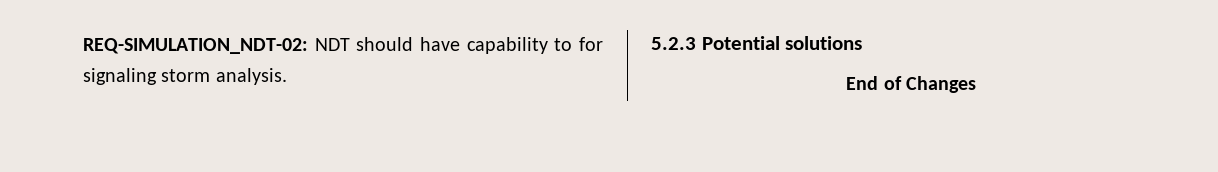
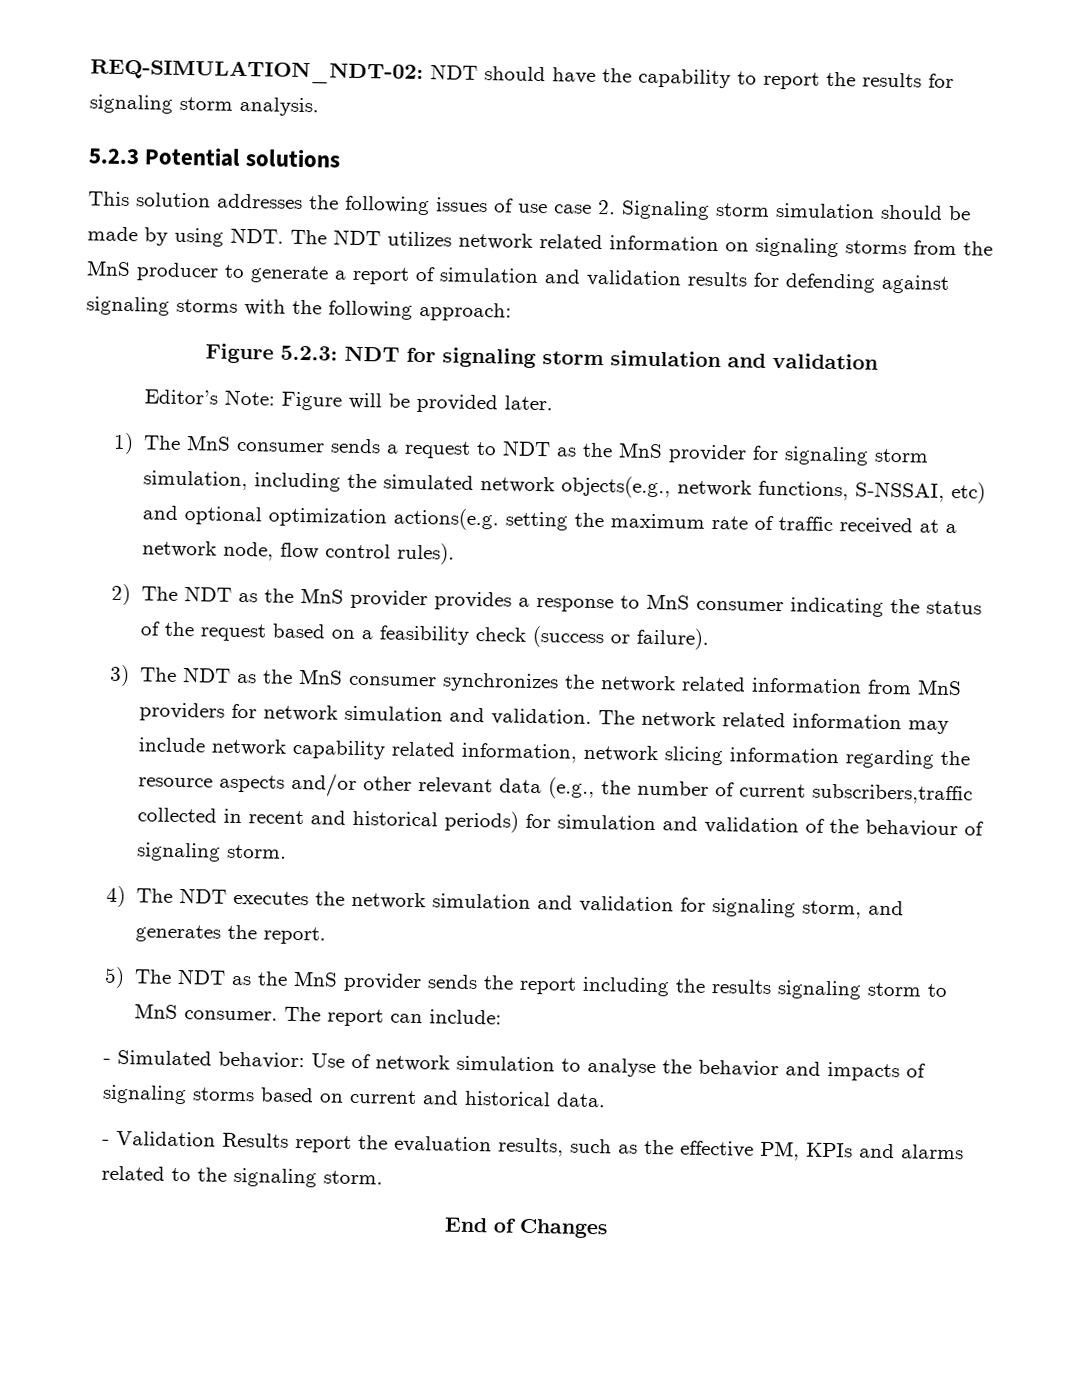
- REQ-SIMULATION_NDT-02: NDT should have capability to for signaling storm analysis.
+ REQ-SIMULATION_NDT-02: NDT should have the capability to report the results for signaling storm analysis.
+ This solution addresses the following issues of use case 2. Signaling storm simulation should be made by using NDT. The NDT utilizes network related information on signaling storms from the MnS producer to generate a report of simulation and validation results for defending against signaling storms with the following approach:
+ Figure 5.2.3: NDT for signaling storm simulation and validation
+ Editor’s Note: Figure will be provided later.
+ 1) The MnS consumer sends a request to NDT as the MnS provider for signaling storm simulation, including the simulated network objects(e.g., network functions, S-NSSAI, etc) and optional optimization actions(e.g. setting the maximum rate of traffic received at a network node, flow control rules).
+ 2) The NDT as the MnS provider provides a response to MnS consumer indicating the status of the request based on a feasibility check (success or failure).
+ 3) The NDT as the MnS consumer synchronizes the network related information from MnS providers for network simulation and validation. The network related information may include network capability related information, network slicing information regarding the resource aspects and/or other relevant data (e.g., the number of current subscribers,traffic collected in recent and historical periods) for simulation and validation of the behaviour of signaling storm.
+ 4) The NDT executes the network simulation and validation for signaling storm, and generates the report.
+ 5) The NDT as the MnS provider sends the report including the results signaling storm to MnS consumer. The report can include:
+ - Simulated behavior: Use of network simulation to analyse the behavior and impacts of signaling storms based on current and historical data.
+ - Validation Results report the evaluation results, such as the effective PM, KPIs and alarms related to the signaling storm.

